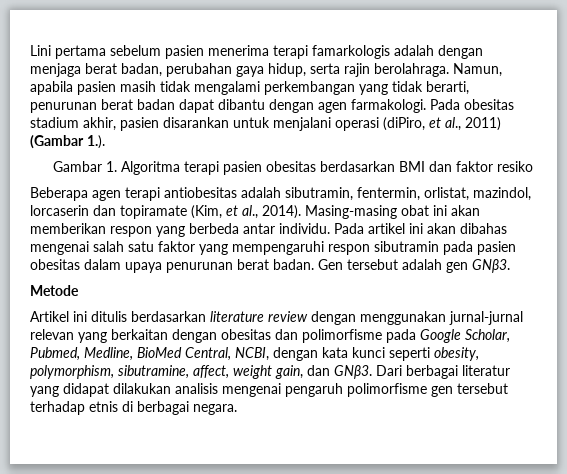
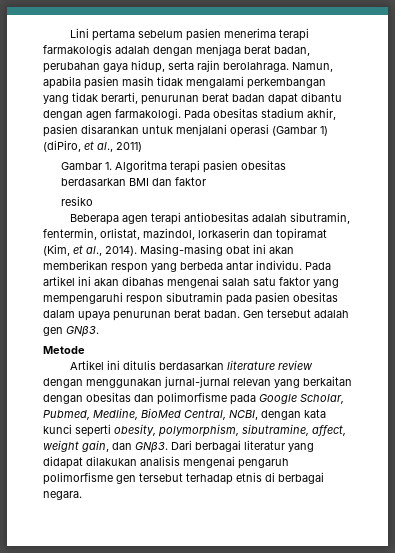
- Lini pertama sebelum pasien menerima terapi famarkologis adalah dengan menjaga berat badan, perubahan gaya hidup, serta rajin berolahraga.
+ Lini pertama sebelum pasien menerima terapi farmakologis adalah dengan menjaga berat badan, perubahan gaya hidup, serta rajin berolahraga.
- Pada obesitas stadium akhir, pasien disarankan untuk menjalani operasi (diPiro, et al., 2011) (Gambar 1.).
+ Pada obesitas stadium akhir, pasien disarankan untuk menjalani operasi (Gambar 1) (diPiro, et al., 2011)
- Gambar 1. Algoritma terapi pasien obesitas berdasarkan BMI dan faktor resiko
+ Gambar 1. Algoritma terapi pasien obesitas berdasarkan BMI dan faktor
+ resiko
- Beberapa agen terapi antiobesitas adalah sibutramin, fentermin, orlistat, mazindol, lorcaserin dan topiramate (Kim, et al., 2014).
+ Beberapa agen terapi antiobesitas adalah sibutramin, fentermin, orlistat, mazindol, lorkaserin dan topiramat (Kim, et al., 2014).

